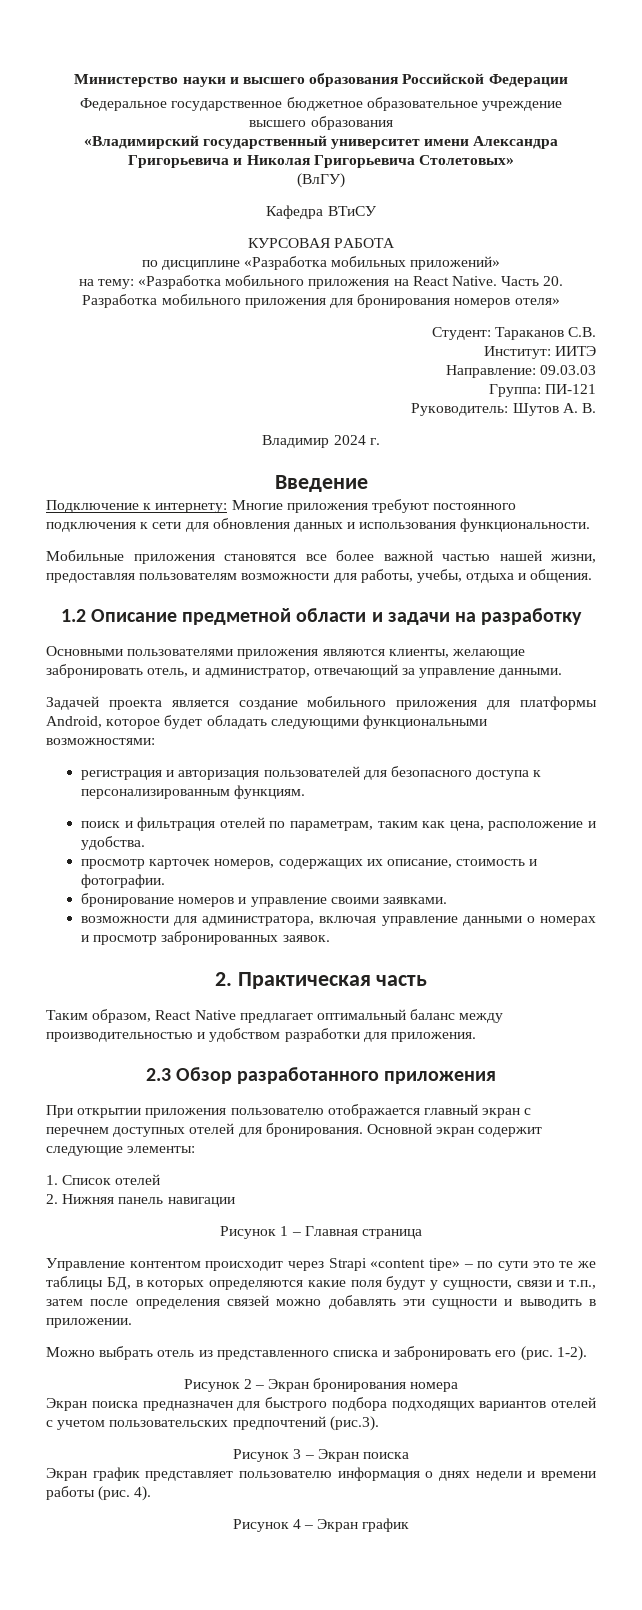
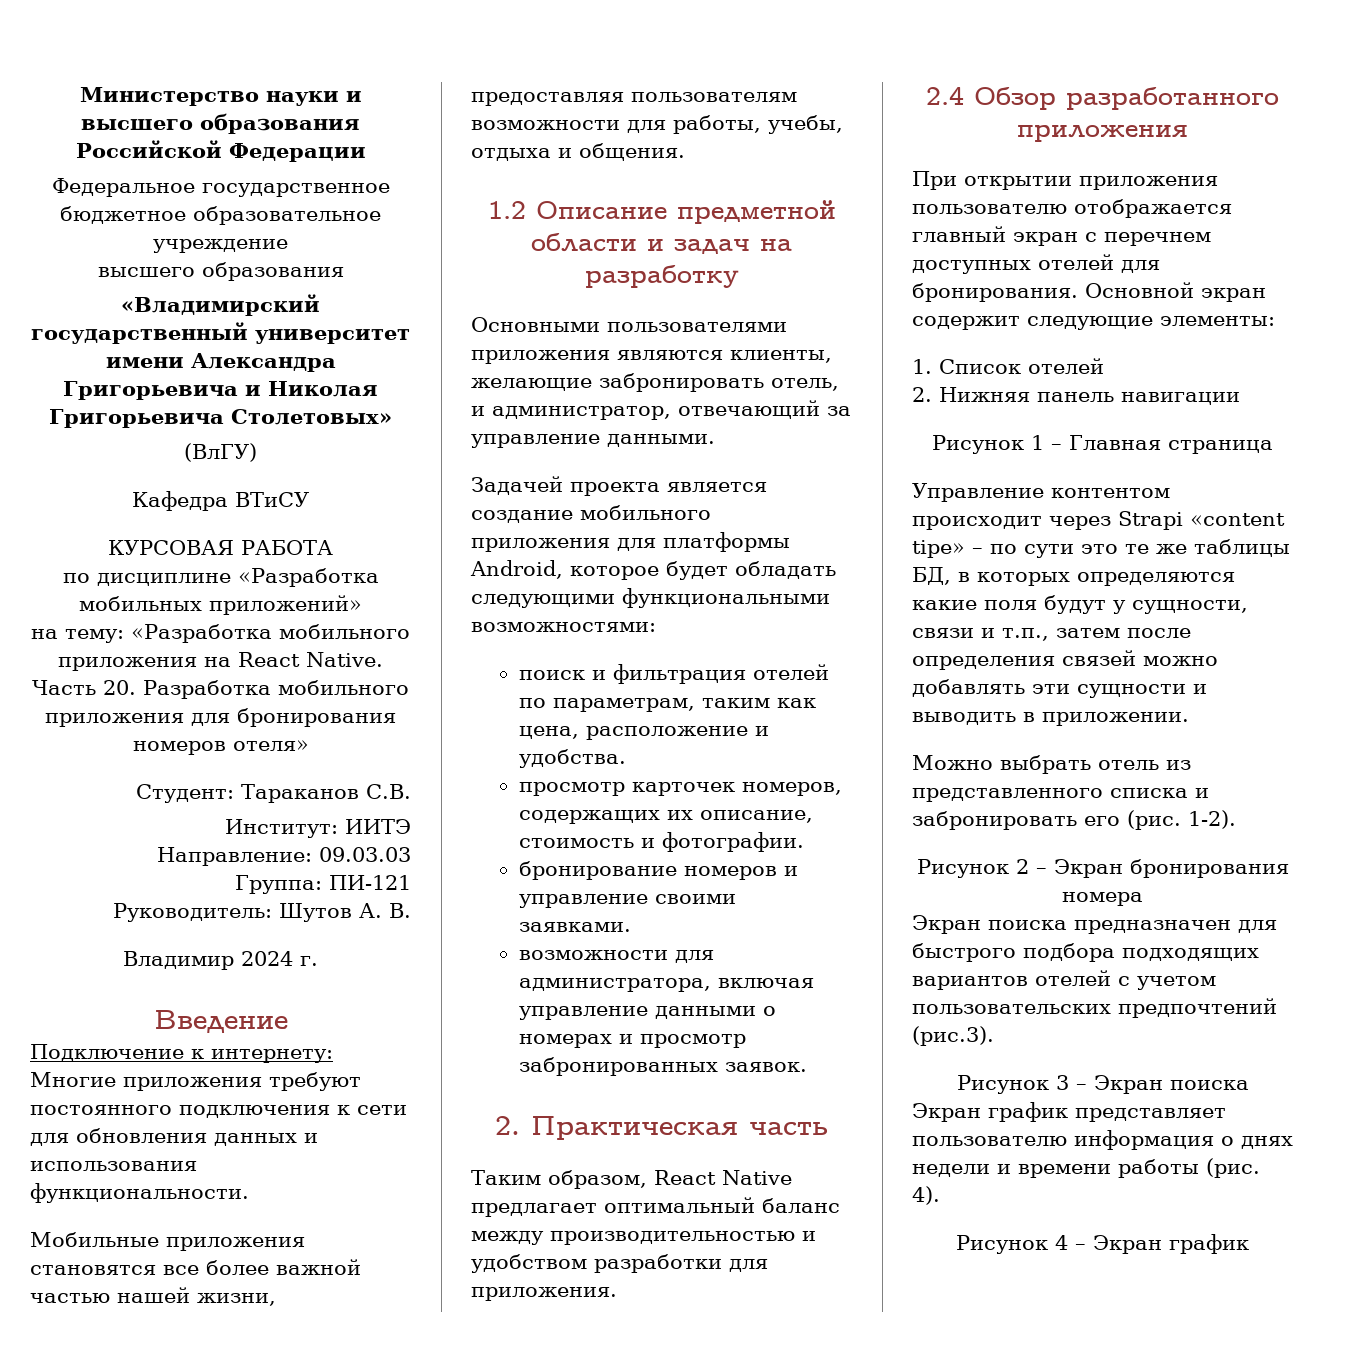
- 1.2 Описание предметной области и задачи на разработку
+ 1.2 Описание предметной области и задач на разработку
- регистрация и авторизация пользователей для безопасного доступа к персонализированным функциям.
- 2.3 Обзор разработанного приложения
+ 2.4 Обзор разработанного приложения

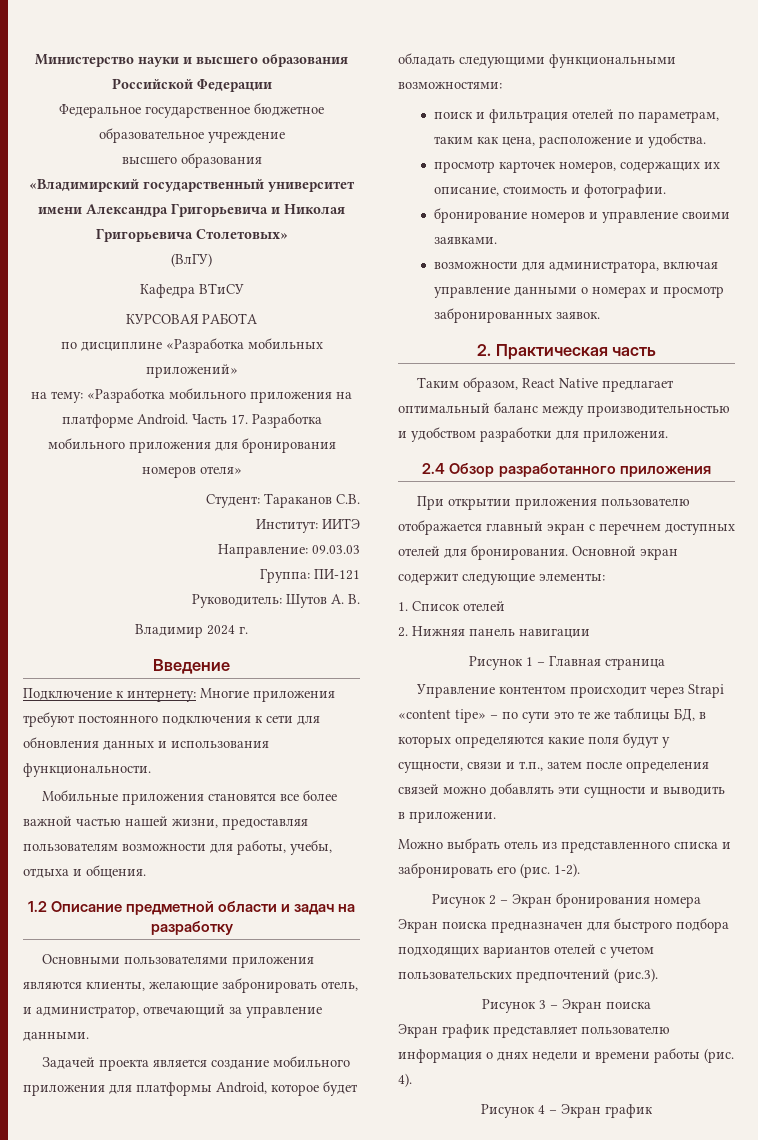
- на тему: «Разработка мобильного приложения на React Native. Часть 20. Разработка мобильного приложения для бронирования номеров отеля»
+ на тему: «Разработка мобильного приложения на платформе Android. Часть 17. Разработка мобильного приложения для бронирования номеров отеля»

